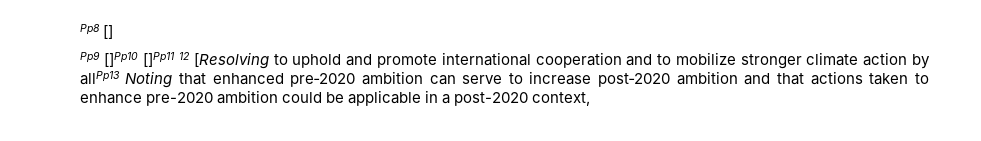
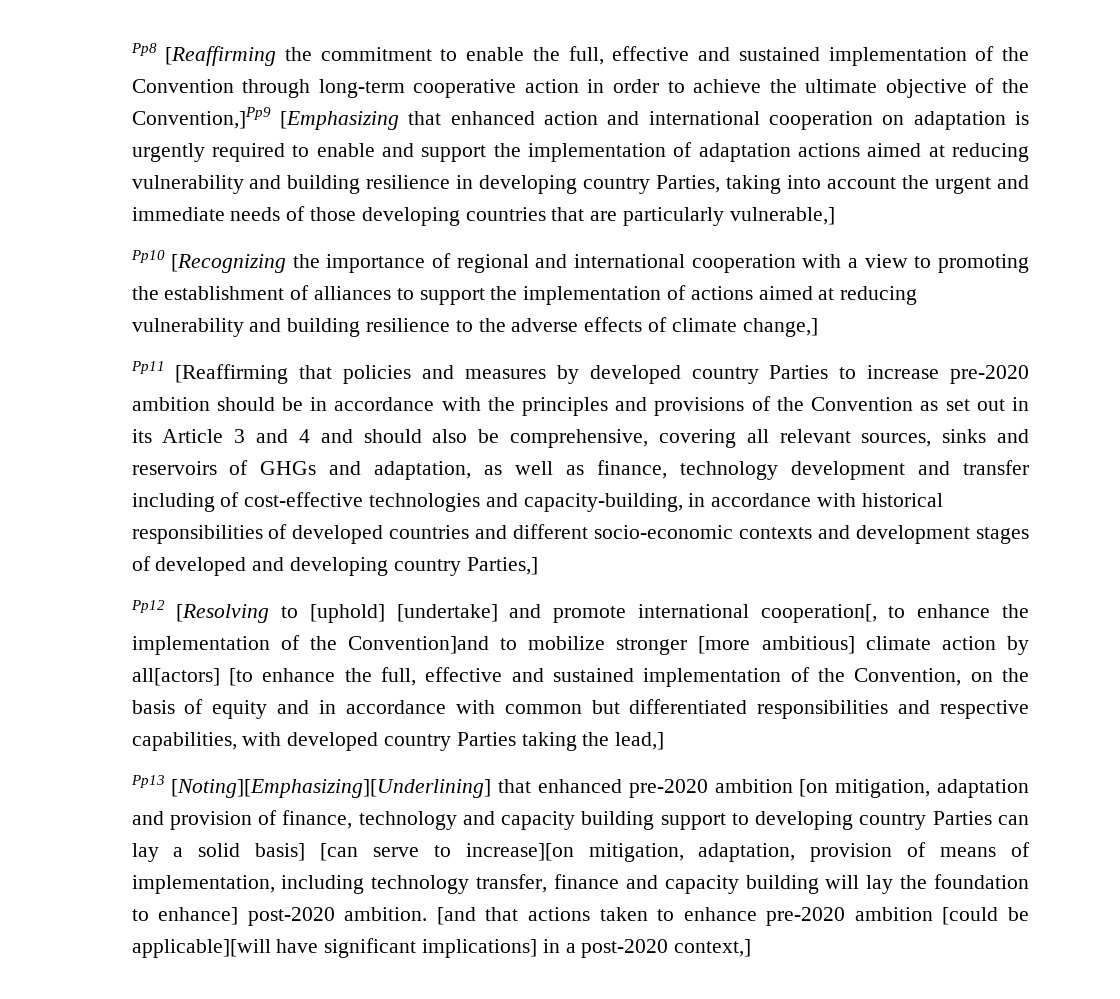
- Pp8 []
- Pp9 []Pp10 []Pp11 12 [Resolving to uphold and promote international cooperation and to mobilize stronger climate action by allPp13 Noting that enhanced pre‐2020 ambition can serve to increase post‐2020 ambition and that actions taken to enhance pre-2020 ambition could be applicable in a post-2020 context,
+ Pp8 [Reaffirming the commitment to enable the full, effective and sustained implementation of the Convention through long-term cooperative action in order to achieve the ultimate objective of the Convention,]Pp9 [Emphasizing that enhanced action and international cooperation on adaptation is urgently required to enable and support the implementation of adaptation actions aimed at reducing vulnerability and building resilience in developing country Parties, taking into account the urgent and immediate needs of those developing countries that are particularly vulnerable,]
+ Pp10 [Recognizing the importance of regional and international cooperation with a view to promoting the establishment of alliances to support the implementation of actions aimed at reducing vulnerability and building resilience to the adverse effects of climate change,]
+ Pp11 [Reaffirming that policies and measures by developed country Parties to increase pre-2020 ambition should be in accordance with the principles and provisions of the Convention as set out in its Article 3 and 4 and should also be comprehensive, covering all relevant sources, sinks and reservoirs of GHGs and adaptation, as well as finance, technology development and transfer including of cost-effective technologies and capacity-building, in accordance with historical responsibilities of developed countries and different socio-economic contexts and development stages of developed and developing country Parties,]
+ Pp12 [Resolving to [uphold] [undertake] and promote international cooperation[, to enhance the implementation of the Convention]and to mobilize stronger [more ambitious] climate action by all[actors] [to enhance the full, effective and sustained implementation of the Convention, on the basis of equity and in accordance with common but differentiated responsibilities and respective capabilities, with developed country Parties taking the lead,]
+ Pp13 [Noting][Emphasizing][Underlining] that enhanced pre‐2020 ambition [on mitigation, adaptation and provision of finance, technology and capacity building support to developing country Parties can lay a solid basis] [can serve to increase][on mitigation, adaptation, provision of means of implementation, including technology transfer, finance and capacity building will lay the foundation to enhance] post‐2020 ambition. [and that actions taken to enhance pre-2020 ambition [could be applicable][will have significant implications] in a post-2020 context,]

